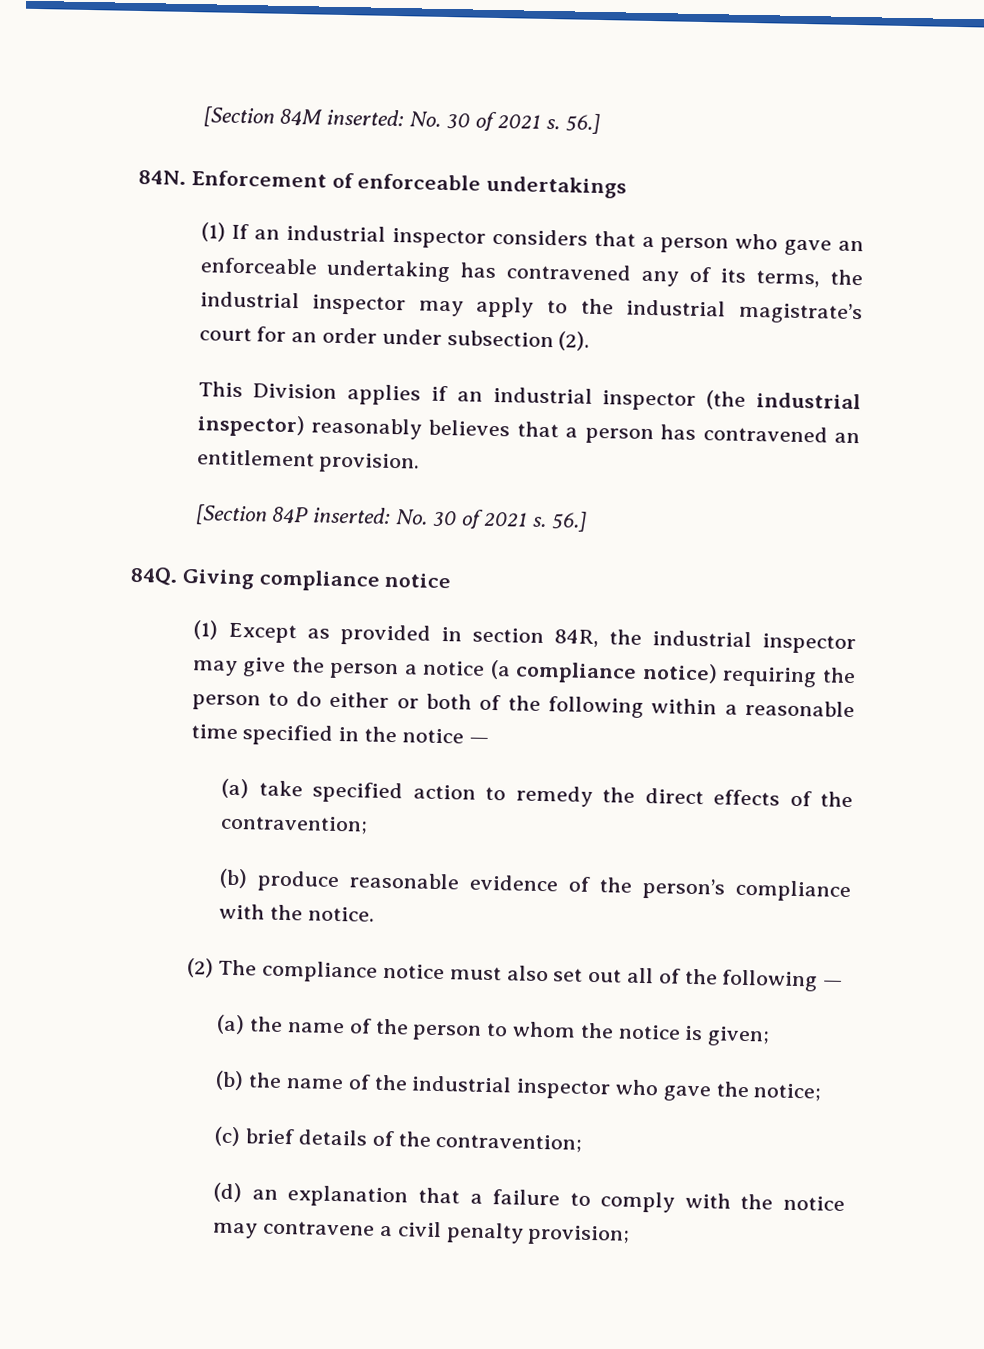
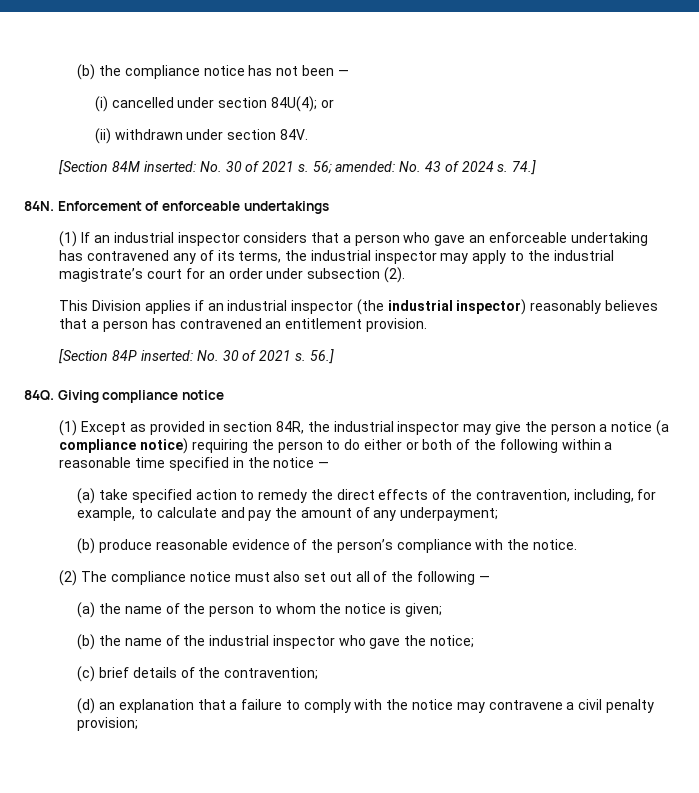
+ (b) the compliance notice has not been —
+ (i) cancelled under section 84U(4); or
+ (ii) withdrawn under section 84V.
- [Section 84M inserted: No. 30 of 2021 s. 56.]
+ [Section 84M inserted: No. 30 of 2021 s. 56; amended: No. 43 of 2024 s. 74.]
- (a) take specified action to remedy the direct effects of the contravention;
+ (a) take specified action to remedy the direct effects of the contravention, including, for example, to calculate and pay the amount of any underpayment;

